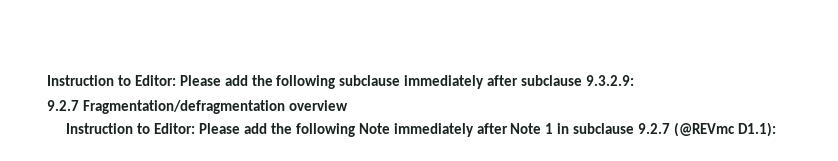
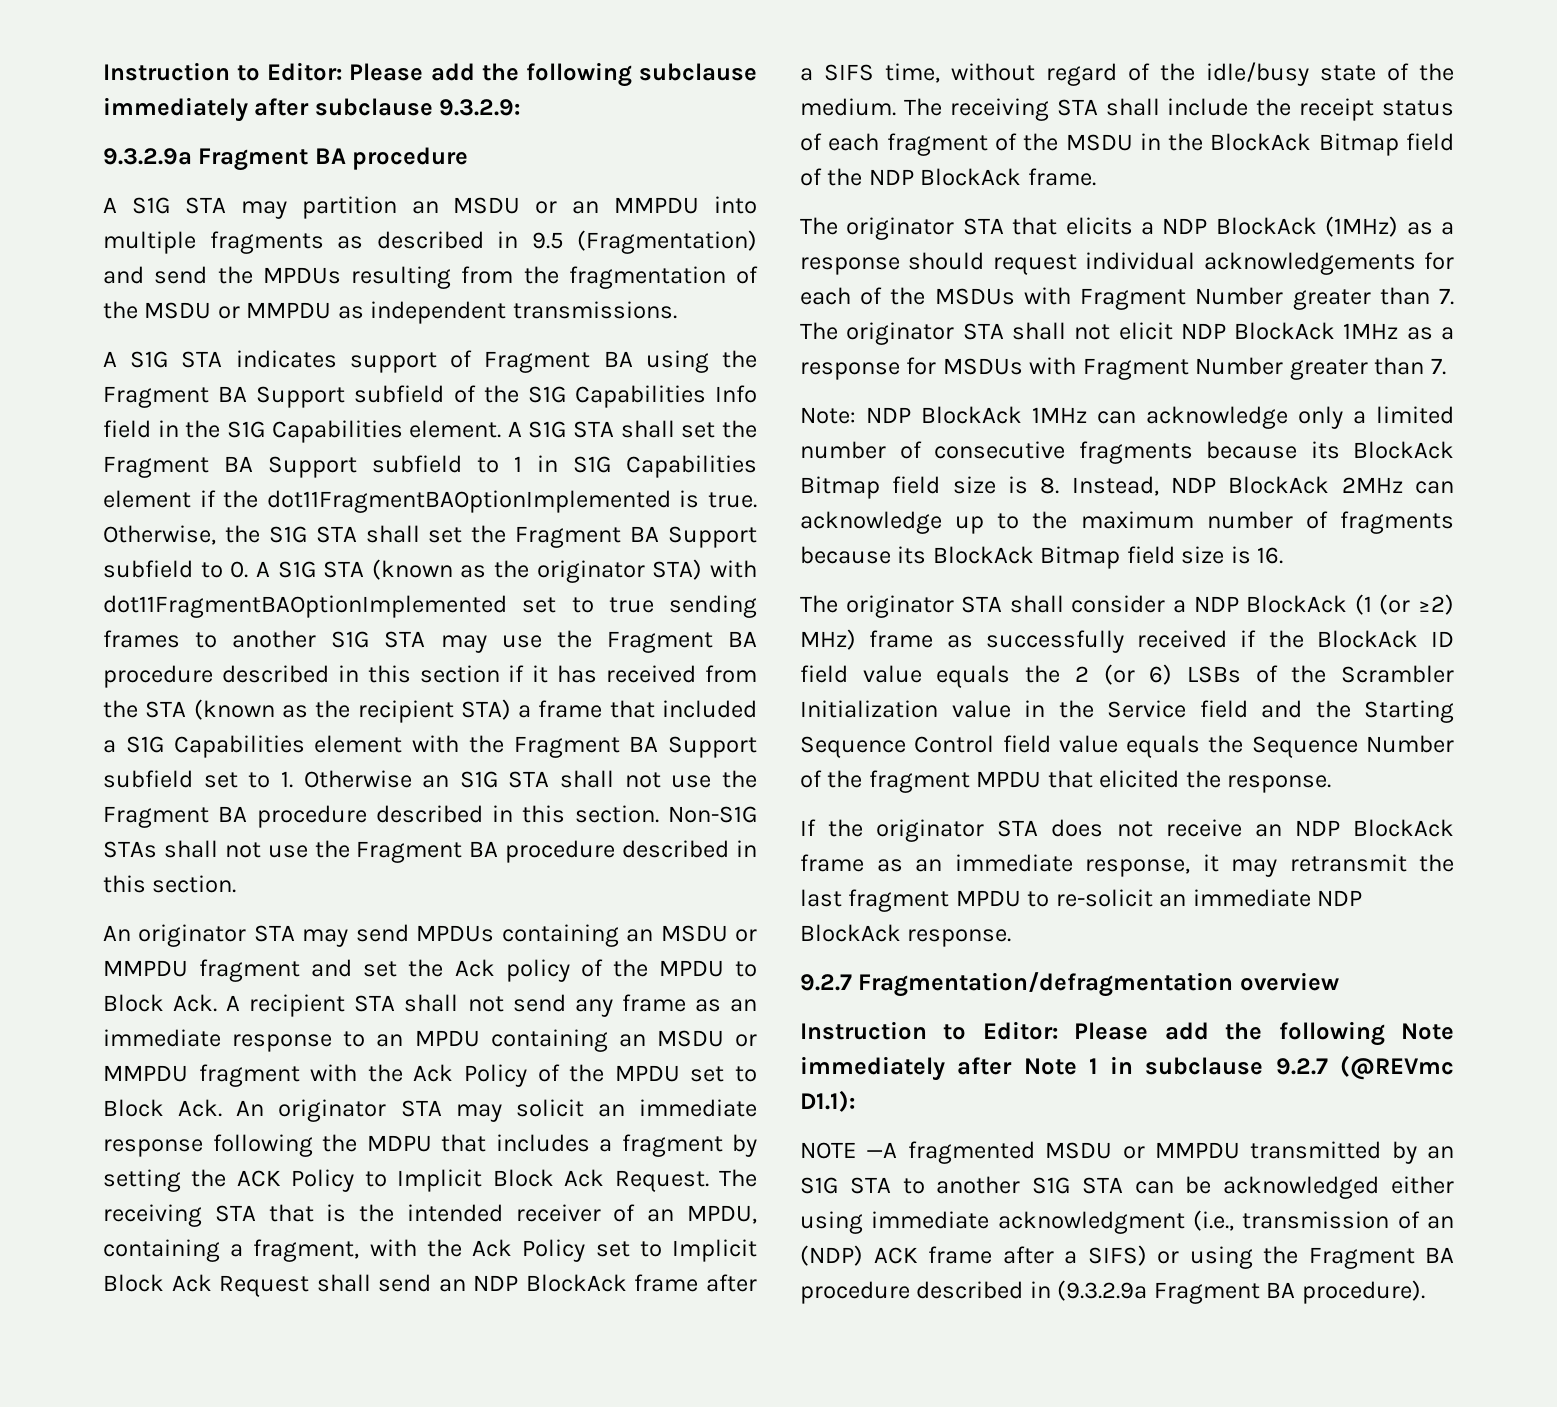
+ 9.3.2.9a Fragment BA procedure
+ A S1G STA may partition an MSDU or an MMPDU into multiple fragments as described in 9.5 (Fragmentation) and send the MPDUs resulting from the fragmentation of the MSDU or MMPDU as independent transmissions.
+ A S1G STA indicates support of Fragment BA using the Fragment BA Support subfield of the S1G Capabilities Info field in the S1G Capabilities element. A S1G STA shall set the Fragment BA Support subfield to 1 in S1G Capabilities element if the dot11FragmentBAOptionImplemented is true. Otherwise, the S1G STA shall set the Fragment BA Support subfield to 0. A S1G STA (known as the originator STA) with dot11FragmentBAOptionImplemented set to true sending frames to another S1G STA may use the Fragment BA procedure described in this section if it has received from the STA (known as the recipient STA) a frame that included a S1G Capabilities element with the Fragment BA Support subfield set to 1. Otherwise an S1G STA shall not use the Fragment BA procedure described in this section. Non-S1G STAs shall not use the Fragment BA procedure described in this section.
+ An originator STA may send MPDUs containing an MSDU or MMPDU fragment and set the Ack policy of the MPDU to Block Ack. A recipient STA shall not send any frame as an immediate response to an MPDU containing an MSDU or MMPDU fragment with the Ack Policy of the MPDU set to Block Ack. An originator STA may solicit an immediate response following the MDPU that includes a fragment by setting the ACK Policy to Implicit Block Ack Request. The receiving STA that is the intended receiver of an MPDU, containing a fragment, with the Ack Policy set to Implicit Block Ack Request shall send an NDP BlockAck frame after a SIFS time, without regard of the idle/busy state of the medium. The receiving STA shall include the receipt status of each fragment of the MSDU in the BlockAck Bitmap field of the NDP BlockAck frame.
+ The originator STA that elicits a NDP BlockAck (1MHz) as a response should request individual acknowledgements for each of the MSDUs with Fragment Number greater than 7. The originator STA shall not elicit NDP BlockAck 1MHz as a response for MSDUs with Fragment Number greater than 7.
+ Note: NDP BlockAck 1MHz can acknowledge only a limited number of consecutive fragments because its BlockAck Bitmap field size is 8. Instead, NDP BlockAck 2MHz can acknowledge up to the maximum number of fragments because its BlockAck Bitmap field size is 16.
+ The originator STA shall consider a NDP BlockAck (1 (or ≥2) MHz) frame as successfully received if the BlockAck ID field value equals the 2 (or 6) LSBs of the Scrambler Initialization value in the Service field and the Starting Sequence Control field value equals the Sequence Number of the fragment MPDU that elicited the response.
+ If the originator STA does not receive an NDP BlockAck frame as an immediate response, it may retransmit the last fragment MPDU to re-solicit an immediate NDP BlockAck response.
+ NOTE —A fragmented MSDU or MMPDU transmitted by an S1G STA to another S1G STA can be acknowledged either using immediate acknowledgment (i.e., transmission of an (NDP) ACK frame after a SIFS) or using the Fragment BA procedure described in (9.3.2.9a Fragment BA procedure).

